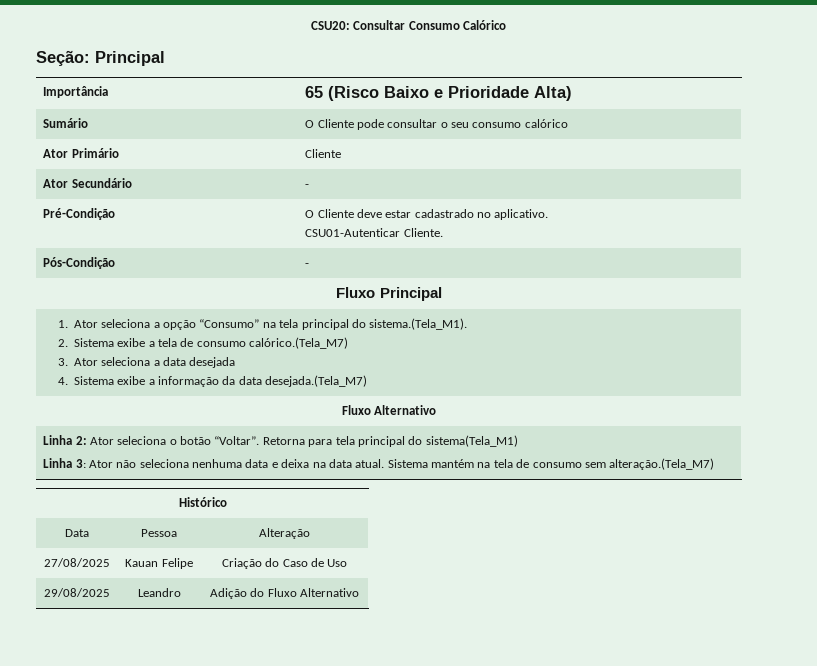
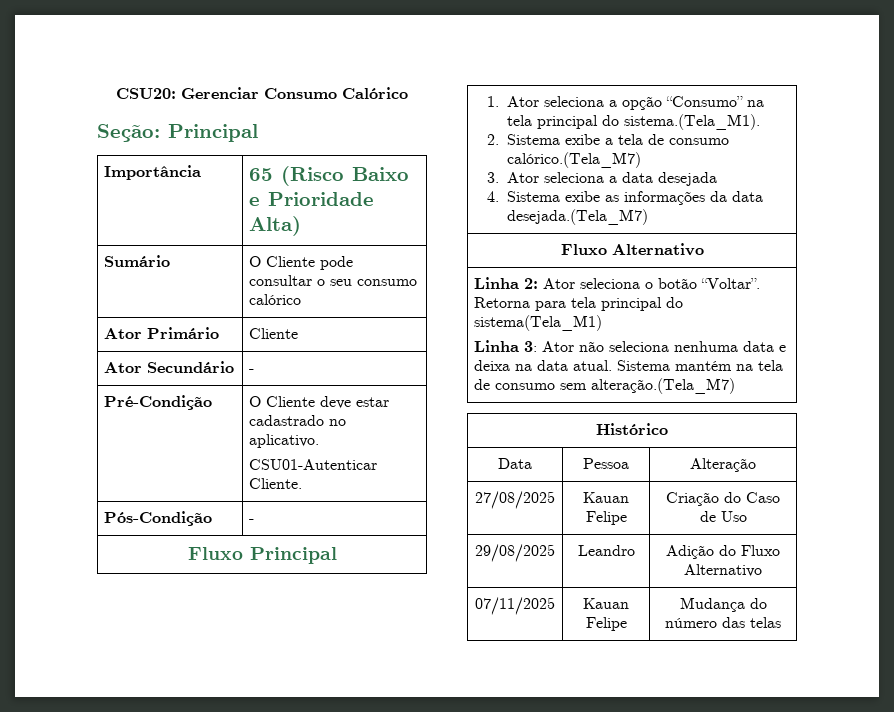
- CSU20: Consultar Consumo Calórico
+ CSU20: Gerenciar Consumo Calórico
  1. Ator seleciona a opção “Consumo” na tela principal do sistema.(Tela_M1).
  2. Sistema exibe a tela de consumo calórico.(Tela_M7)
  3. Ator seleciona a data desejada
- 4. Sistema exibe a informação da data desejada.(Tela_M7)
+ 4. Sistema exibe as informações da data desejada.(Tela_M7)
+ 07/11/2025 | Kauan Felipe | Mudança do número das telas

